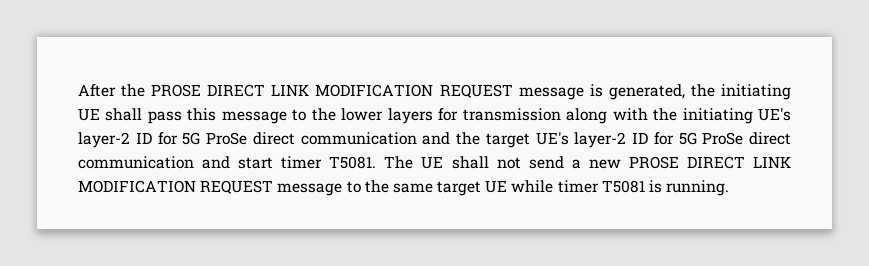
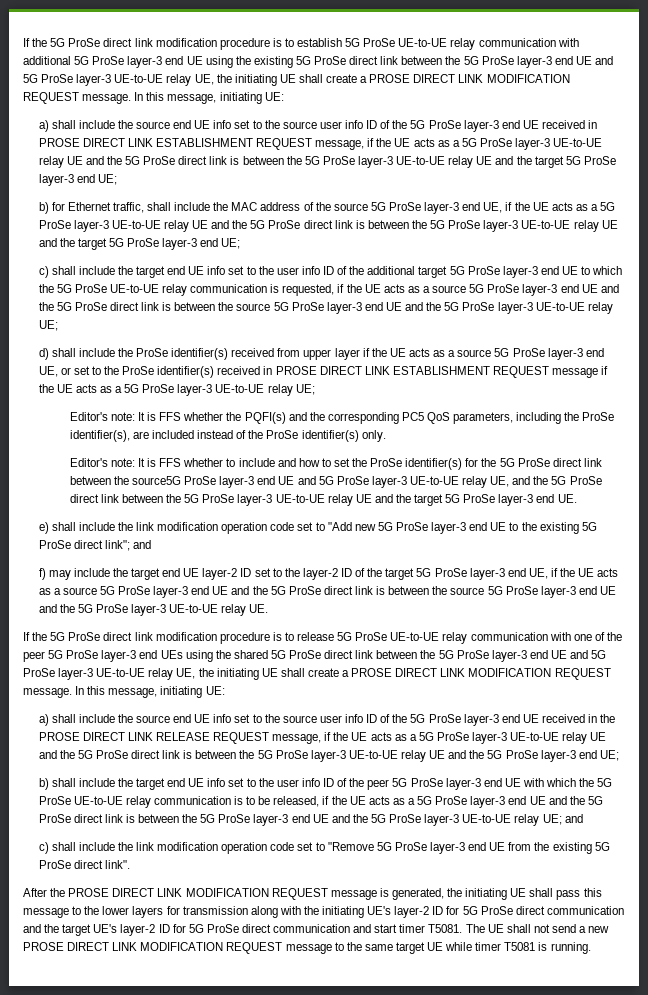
+ If the 5G ProSe direct link modification procedure is to establish 5G ProSe UE-to-UE relay communication with additional 5G ProSe layer-3 end UE using the existing 5G ProSe direct link between the 5G ProSe layer-3 end UE and 5G ProSe layer-3 UE-to-UE relay UE, the initiating UE shall create a PROSE DIRECT LINK MODIFICATION REQUEST message. In this message, initiating UE:
+ a) shall include the source end UE info set to the source user info ID of the 5G ProSe layer-3 end UE received in PROSE DIRECT LINK ESTABLISHMENT REQUEST message, if the UE acts as a 5G ProSe layer-3 UE-to-UE relay UE and the 5G ProSe direct link is between the 5G ProSe layer-3 UE-to-UE relay UE and the target 5G ProSe layer-3 end UE;
+ b) for Ethernet traffic, shall include the MAC address of the source 5G ProSe layer-3 end UE, if the UE acts as a 5G ProSe layer-3 UE-to-UE relay UE and the 5G ProSe direct link is between the 5G ProSe layer-3 UE-to-UE relay UE and the target 5G ProSe layer-3 end UE;
+ c) shall include the target end UE info set to the user info ID of the additional target 5G ProSe layer-3 end UE to which the 5G ProSe UE-to-UE relay communication is requested, if the UE acts as a source 5G ProSe layer-3 end UE and the 5G ProSe direct link is between the source 5G ProSe layer-3 end UE and the 5G ProSe layer-3 UE-to-UE relay UE;
+ d) shall include the ProSe identifier(s) received from upper layer if the UE acts as a source 5G ProSe layer-3 end UE, or set to the ProSe identifier(s) received in PROSE DIRECT LINK ESTABLISHMENT REQUEST message if the UE acts as a 5G ProSe layer-3 UE-to-UE relay UE;
+ Editor's note: It is FFS whether the PQFI(s) and the corresponding PC5 QoS parameters, including the ProSe identifier(s), are included instead of the ProSe identifier(s) only.
+ Editor's note: It is FFS whether to include and how to set the ProSe identifier(s) for the 5G ProSe direct link between the source5G ProSe layer-3 end UE and 5G ProSe layer-3 UE-to-UE relay UE, and the 5G ProSe direct link between the 5G ProSe layer-3 UE-to-UE relay UE and the target 5G ProSe layer-3 end UE.
+ e) shall include the link modification operation code set to "Add new 5G ProSe layer-3 end UE to the existing 5G ProSe direct link"; and
+ f) may include the target end UE layer-2 ID set to the layer-2 ID of the target 5G ProSe layer-3 end UE, if the UE acts as a source 5G ProSe layer-3 end UE and the 5G ProSe direct link is between the source 5G ProSe layer-3 end UE and the 5G ProSe layer-3 UE-to-UE relay UE.
+ If the 5G ProSe direct link modification procedure is to release 5G ProSe UE-to-UE relay communication with one of the peer 5G ProSe layer-3 end UEs using the shared 5G ProSe direct link between the 5G ProSe layer-3 end UE and 5G ProSe layer-3 UE-to-UE relay UE, the initiating UE shall create a PROSE DIRECT LINK MODIFICATION REQUEST message. In this message, initiating UE:
+ a) shall include the source end UE info set to the source user info ID of the 5G ProSe layer-3 end UE received in the PROSE DIRECT LINK RELEASE REQUEST message, if the UE acts as a 5G ProSe layer-3 UE-to-UE relay UE and the 5G ProSe direct link is between the 5G ProSe layer-3 UE-to-UE relay UE and the 5G ProSe layer-3 end UE;
+ b) shall include the target end UE info set to the user info ID of the peer 5G ProSe layer-3 end UE with which the 5G ProSe UE-to-UE relay communication is to be released, if the UE acts as a 5G ProSe layer-3 end UE and the 5G ProSe direct link is between the 5G ProSe layer-3 end UE and the 5G ProSe layer-3 UE-to-UE relay UE; and
+ c) shall include the link modification operation code set to "Remove 5G ProSe layer-3 end UE from the existing 5G ProSe direct link".

